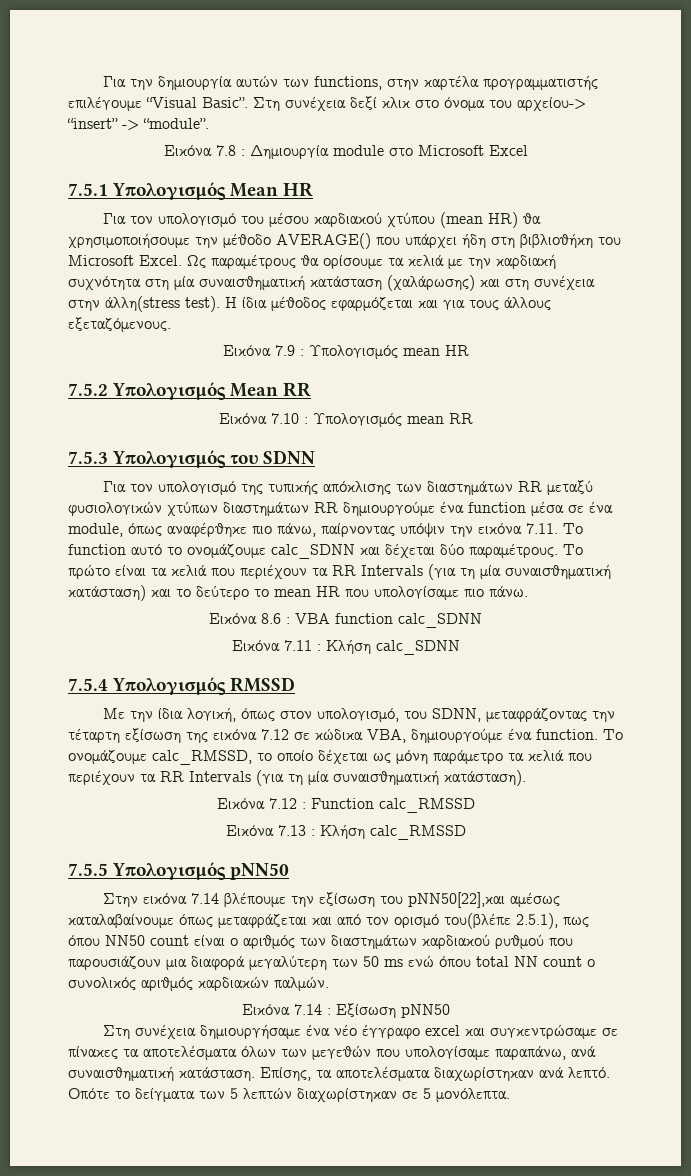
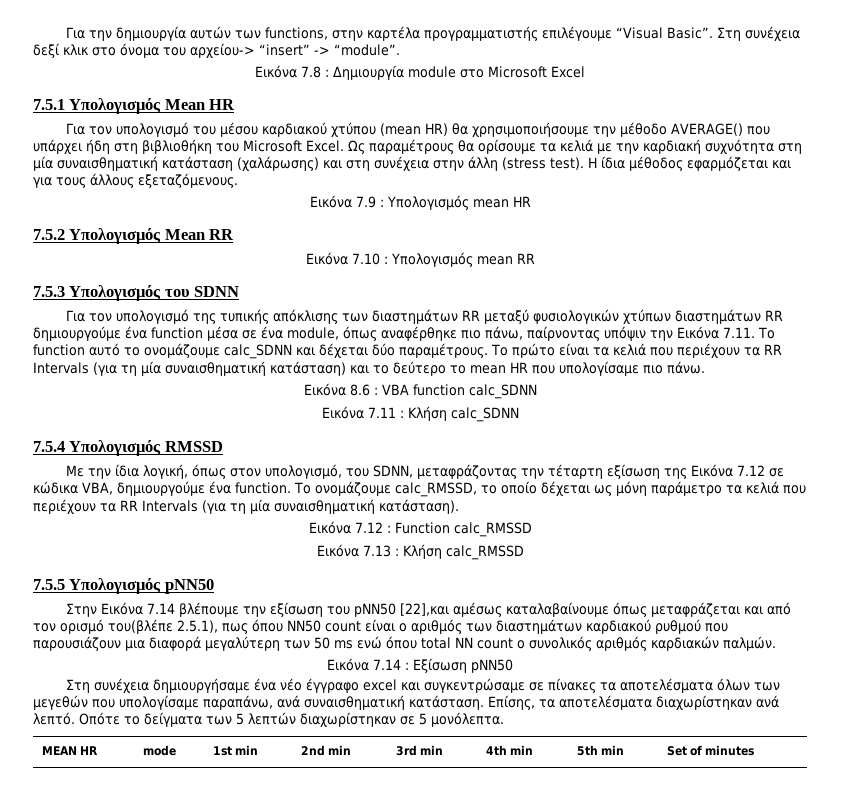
- Ως παραμέτρους θα ορίσουμε τα κελιά με την καρδιακή συχνότητα στη μία συναισθηματική κατάσταση (χαλάρωσης) και στη συνέχεια στην άλλη(stress test).
+ Ως παραμέτρους θα ορίσουμε τα κελιά με την καρδιακή συχνότητα στη μία συναισθηματική κατάσταση (χαλάρωσης) και στη συνέχεια στην άλλη (stress test).
- Για τον υπολογισμό της τυπικής απόκλισης των διαστημάτων RR μεταξύ φυσιολογικών χτύπων διαστημάτων RR δημιουργούμε ένα function μέσα σε ένα module, όπως αναφέρθηκε πιο πάνω, παίρνοντας υπόψιν την εικόνα 7.11. Το function αυτό το ονομάζουμε calc_SDNN και δέχεται δύο παραμέτρους.
+ Για τον υπολογισμό της τυπικής απόκλισης των διαστημάτων RR μεταξύ φυσιολογικών χτύπων διαστημάτων RR δημιουργούμε ένα function μέσα σε ένα module, όπως αναφέρθηκε πιο πάνω, παίρνοντας υπόψιν την Εικόνα 7.11. Το function αυτό το ονομάζουμε calc_SDNN και δέχεται δύο παραμέτρους.
- Με την ίδια λογική, όπως στον υπολογισμό, του SDNN, μεταφράζοντας την τέταρτη εξίσωση της εικόνα 7.12 σε κώδικα VBA, δημιουργούμε ένα function.
+ Με την ίδια λογική, όπως στον υπολογισμό, του SDNN, μεταφράζοντας την τέταρτη εξίσωση της Εικόνα 7.12 σε κώδικα VBA, δημιουργούμε ένα function.
- Στην εικόνα 7.14 βλέπουμε την εξίσωση του pNN50[22],και αμέσως καταλαβαίνουμε όπως μεταφράζεται και από τον ορισμό του(βλέπε 2.5.1), πως όπου ΝΝ50 count είναι ο αριθμός των διαστημάτων καρδιακού ρυθμού που παρουσιάζουν μια διαφορά μεγαλύτερη των 50 ms ενώ όπου total NN count ο συνολικός αριθμός καρδιακών παλμών.
+ Στην Εικόνα 7.14 βλέπουμε την εξίσωση του pNN50 [22],και αμέσως καταλαβαίνουμε όπως μεταφράζεται και από τον ορισμό του(βλέπε 2.5.1), πως όπου ΝΝ50 count είναι ο αριθμός των διαστημάτων καρδιακού ρυθμού που παρουσιάζουν μια διαφορά μεγαλύτερη των 50 ms ενώ όπου total NN count ο συνολικός αριθμός καρδιακών παλμών.
+ MEAN HR | mode | 1st min | 2nd min | 3rd min | 4th min | 5th min | Set of minutes

